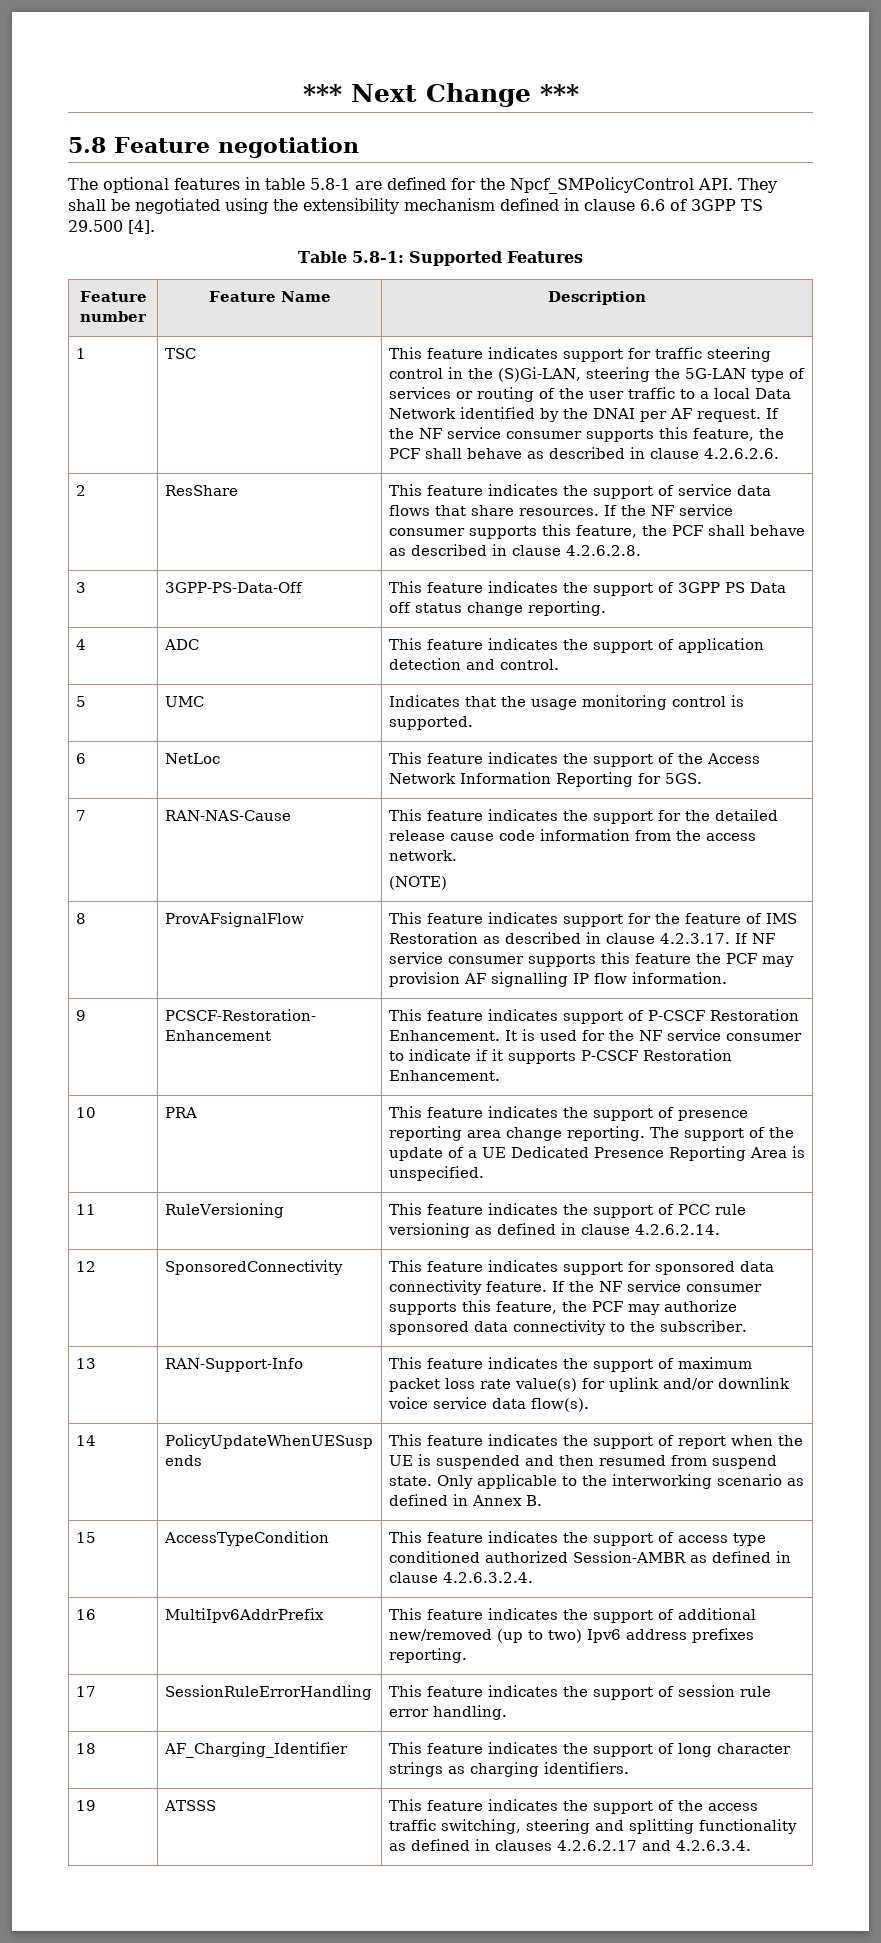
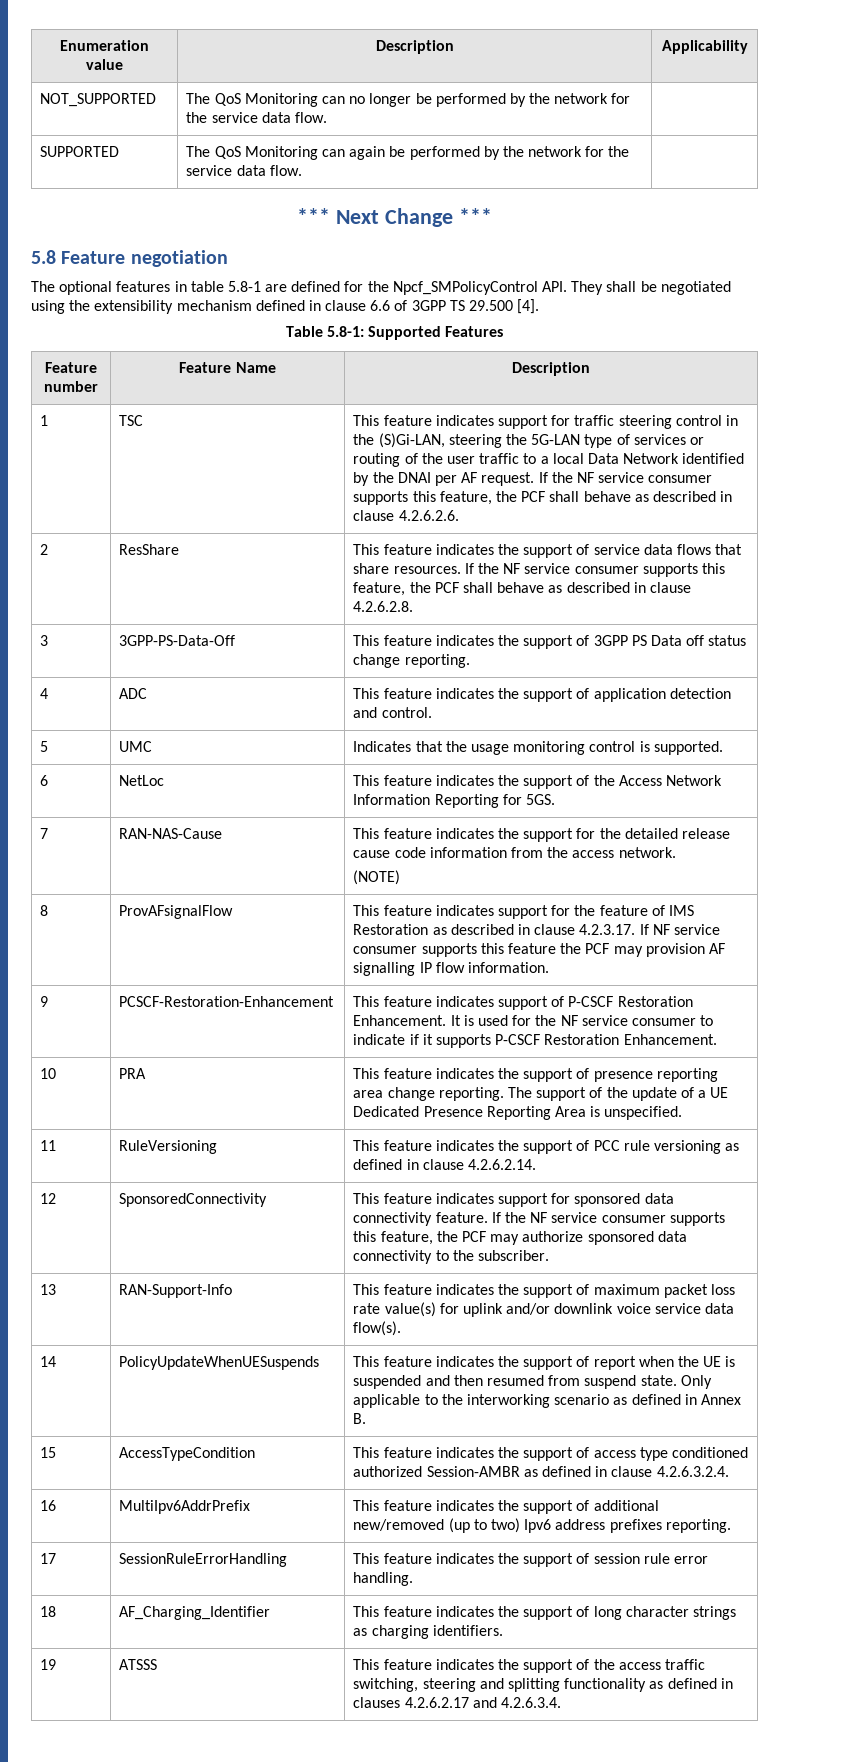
+ Enumeration value | Description | Applicability
+ NOT_SUPPORTED | The QoS Monitoring can no longer be performed by the network for the service data flow. |
+ SUPPORTED | The QoS Monitoring can again be performed by the network for the service data flow. |

